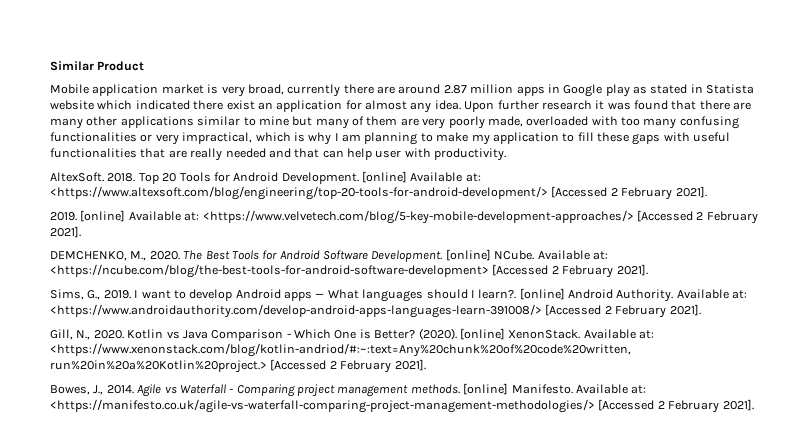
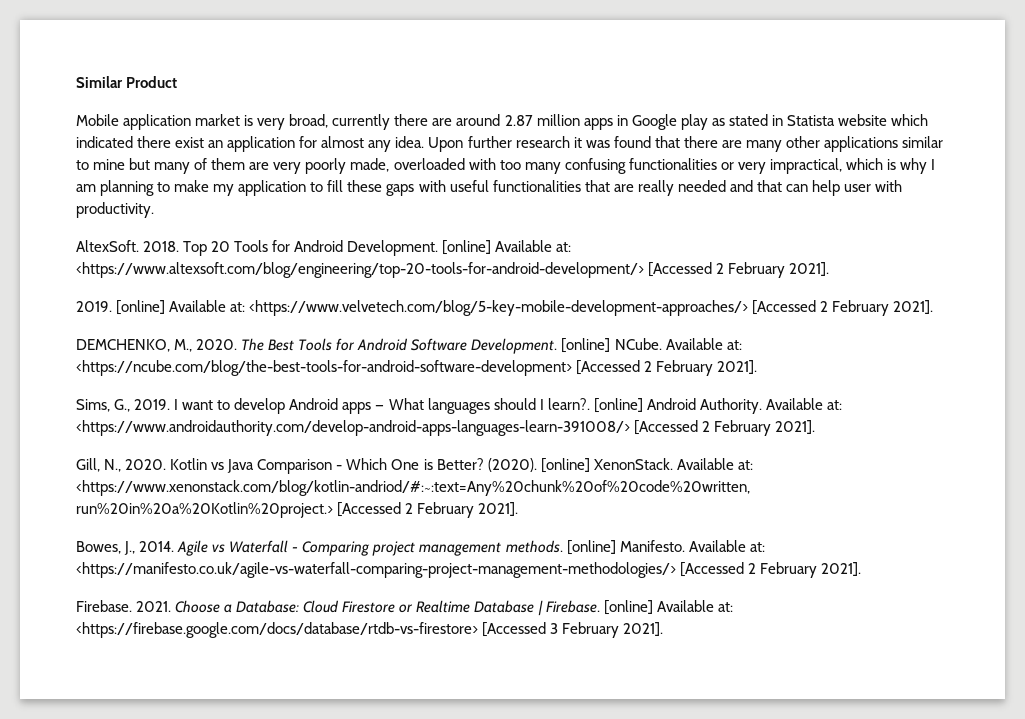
+ Firebase. 2021. Choose a Database: Cloud Firestore or Realtime Database | Firebase. [online] Available at: <https://firebase.google.com/docs/database/rtdb-vs-firestore> [Accessed 3 February 2021].

